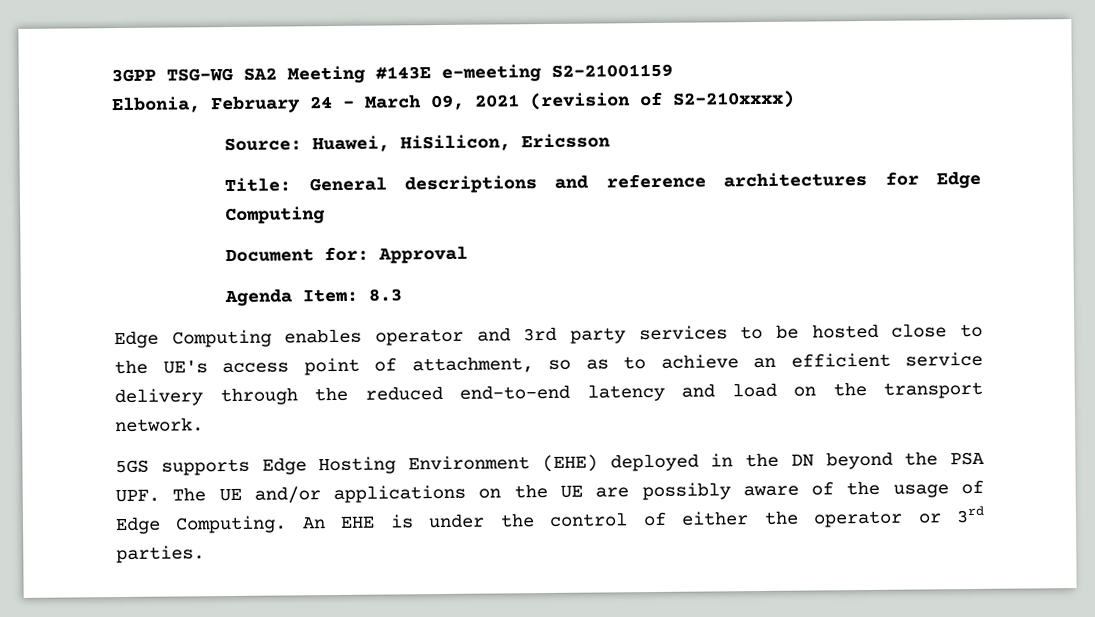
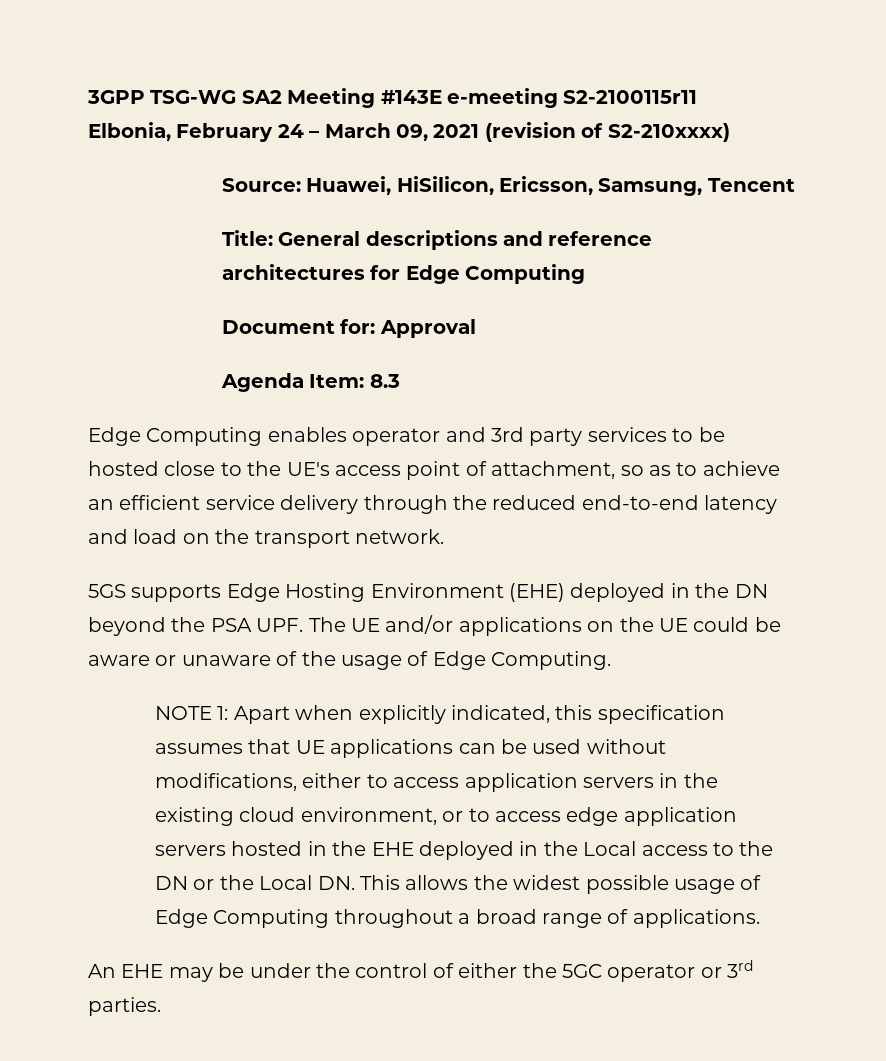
- 3GPP TSG-WG SA2 Meeting #143E e-meeting S2-21001159
+ 3GPP TSG-WG SA2 Meeting #143E e-meeting S2-2100115r11
- Source: Huawei, HiSilicon, Ericsson
+ Source: Huawei, HiSilicon, Ericsson, Samsung, Tencent
- 5GS supports Edge Hosting Environment (EHE) deployed in the DN beyond the PSA UPF. The UE and/or applications on the UE are possibly aware of the usage of Edge Computing. An EHE is under the control of either the operator or 3rd parties.
+ 5GS supports Edge Hosting Environment (EHE) deployed in the DN beyond the PSA UPF. The UE and/or applications on the UE could be aware or unaware of the usage of Edge Computing.
+ NOTE 1: Apart when explicitly indicated, this specification assumes that UE applications can be used without modifications, either to access application servers in the existing cloud environment, or to access edge application servers hosted in the EHE deployed in the Local access to the DN or the Local DN. This allows the widest possible usage of Edge Computing throughout a broad range of applications.
+ An EHE may be under the control of either the 5GC operator or 3rd parties.

